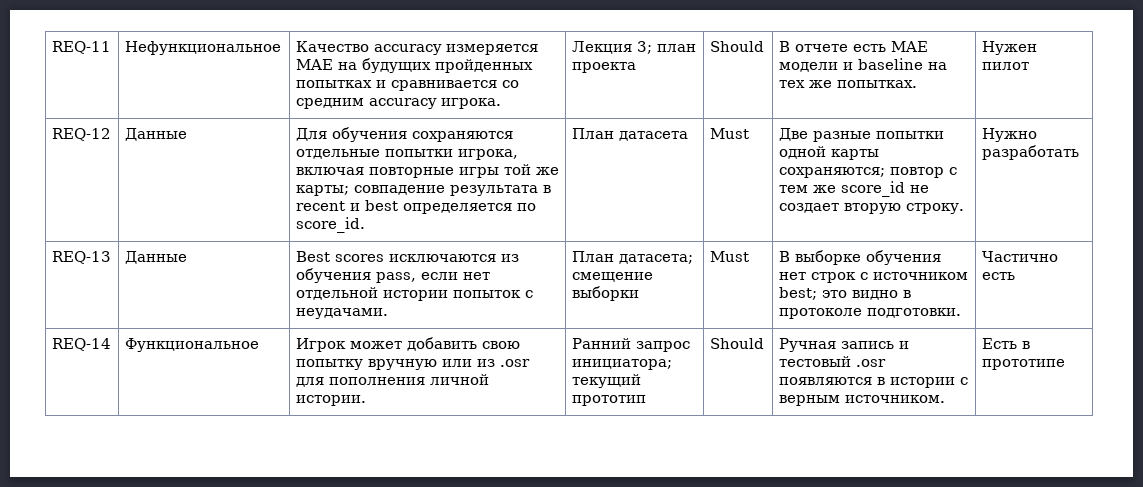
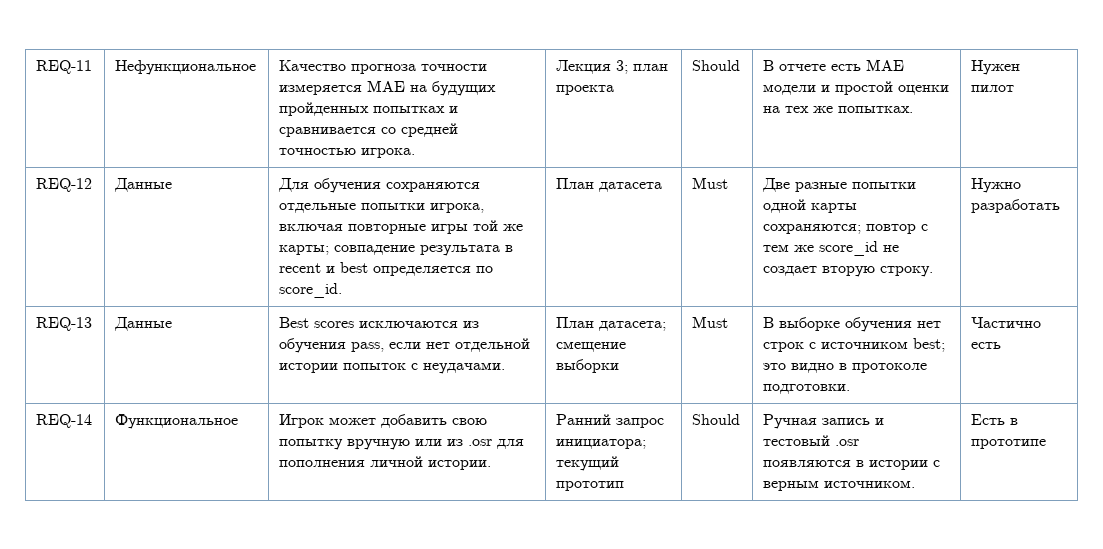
- REQ-11 | Нефункциональное | Качество accuracy измеряется MAE на будущих пройденных попытках и сравнивается со средним accuracy игрока. | Лекция 3; план проекта | Should | В отчете есть MAE модели и baseline на тех же попытках. | Нужен пилот
+ REQ-11 | Нефункциональное | Качество прогноза точности измеряется MAE на будущих пройденных попытках и сравнивается со средней точностью игрока. | Лекция 3; план проекта | Should | В отчете есть MAE модели и простой оценки на тех же попытках. | Нужен пилот

